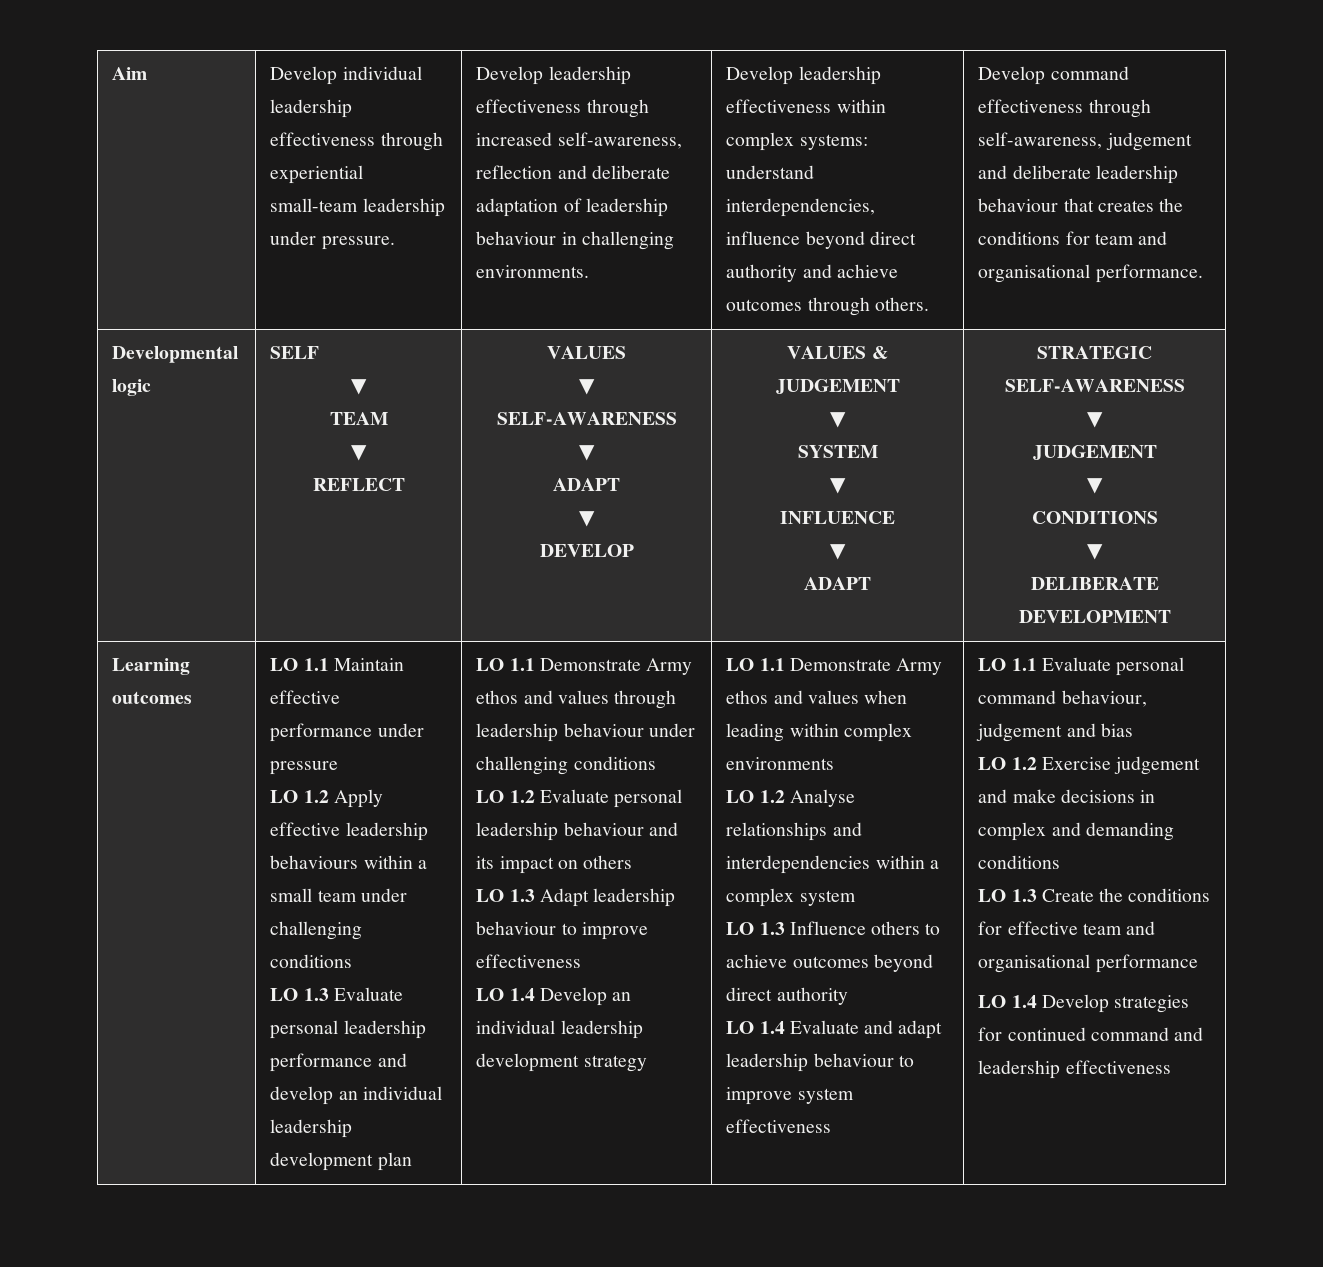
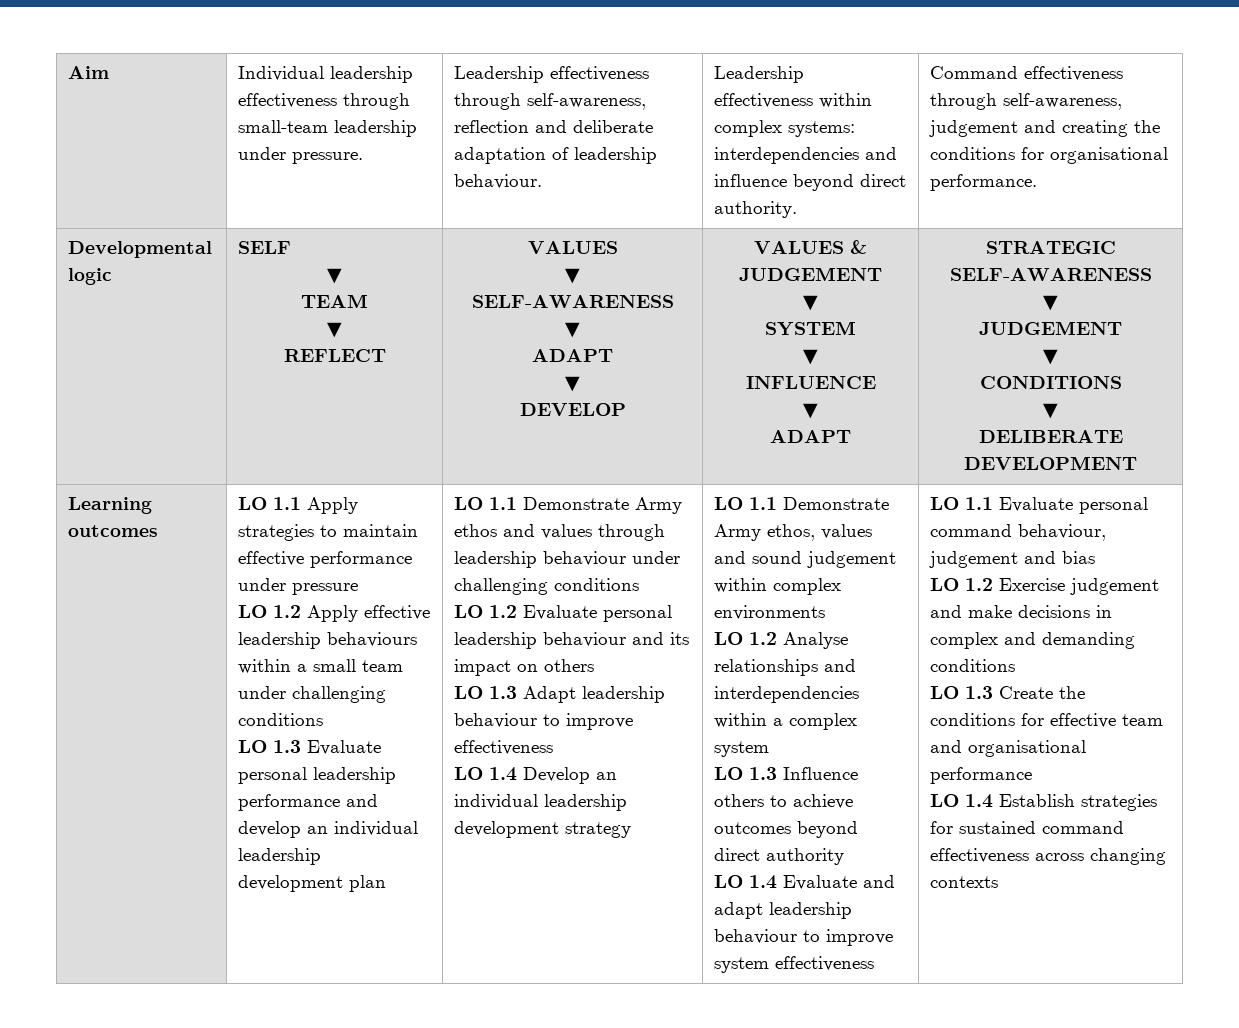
- Develop individual leadership effectiveness through experiential small-team leadership under pressure.
+ Individual leadership effectiveness through small-team leadership under pressure.
- Develop leadership effectiveness through increased self-awareness, reflection and deliberate adaptation of leadership behaviour in challenging environments. | Develop leadership effectiveness within complex systems: understand interdependencies, influence beyond direct authority and achieve outcomes through others. | Develop command effectiveness through self-awareness, judgement and deliberate leadership behaviour that creates the conditions for team and organisational performance.
+ Leadership effectiveness through self-awareness, reflection and deliberate adaptation of leadership behaviour. | Leadership effectiveness within complex systems: interdependencies and influence beyond direct authority. | Command effectiveness through self-awareness, judgement and creating the conditions for organisational performance.
- LO 1.1 Maintain effective performance under pressure
+ LO 1.1 Apply strategies to maintain effective performance under pressure
- LO 1.1 Demonstrate Army ethos and values when leading within complex environments
+ LO 1.1 Demonstrate Army ethos, values and sound judgement within complex environments
- LO 1.4 Develop strategies for continued command and leadership effectiveness
+ LO 1.4 Establish strategies for sustained command effectiveness across changing contexts

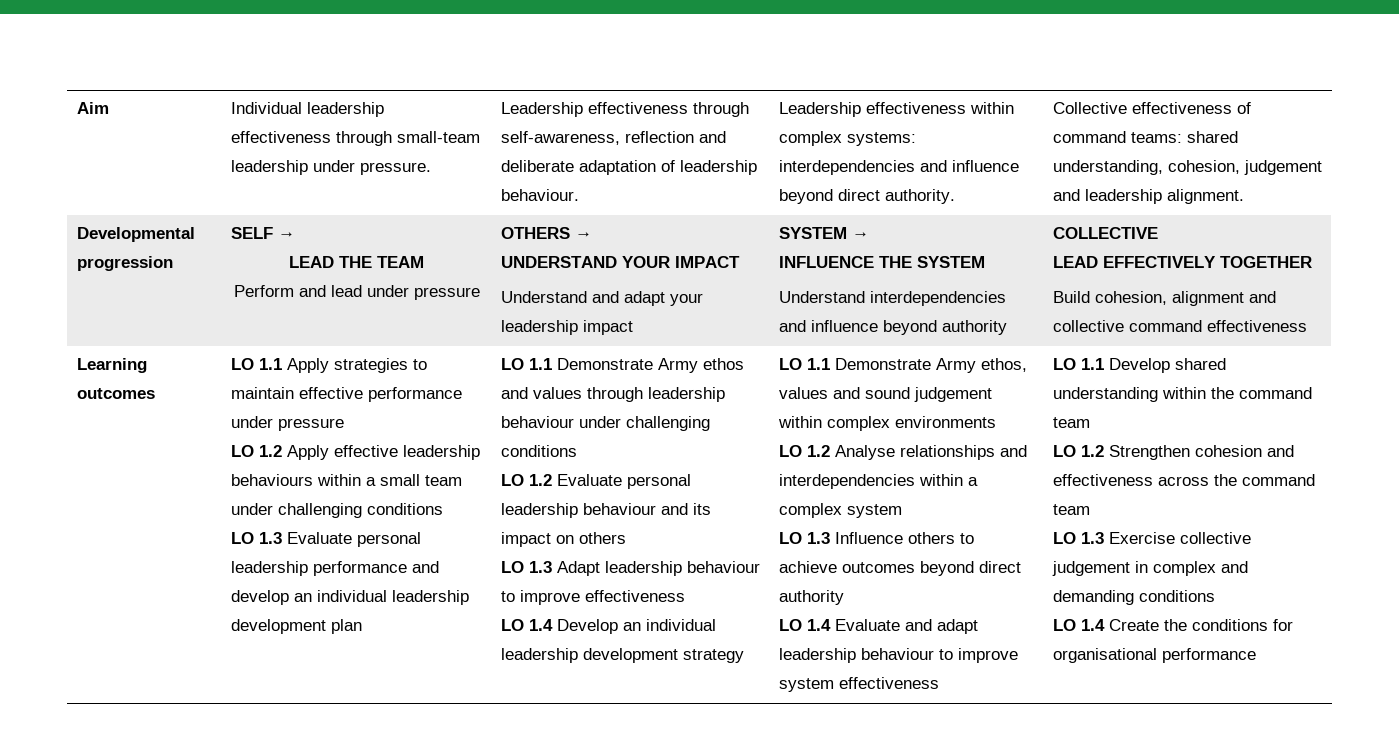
- Command effectiveness through self-awareness, judgement and creating the conditions for organisational performance.
+ Collective effectiveness of command teams: shared understanding, cohesion, judgement and leadership alignment.
- Developmental logic
+ Developmental progression
- SELF
- ▼
- TEAM
- ▼
- REFLECT | VALUES
- ▼
- SELF-AWARENESS
- ▼
- ADAPT
- ▼
- DEVELOP | VALUES & JUDGEMENT
- ▼
- SYSTEM
- ▼
- INFLUENCE
- ▼
- ADAPT | STRATEGIC SELF-AWARENESS
- ▼
- JUDGEMENT
- ▼
- CONDITIONS
- ▼
- DELIBERATE DEVELOPMENT
+ SELF →
+ LEAD THE TEAM
+ Perform and lead under pressure | OTHERS →
+ UNDERSTAND YOUR IMPACT
+ Understand and adapt your leadership impact | SYSTEM →
+ INFLUENCE THE SYSTEM
+ Understand interdependencies and influence beyond authority | COLLECTIVE
+ LEAD EFFECTIVELY TOGETHER
+ Build cohesion, alignment and collective command effectiveness
- LO 1.1 Evaluate personal command behaviour, judgement and bias
- LO 1.2 Exercise judgement and make decisions in complex and demanding conditions
+ LO 1.1 Develop shared understanding within the command team
+ LO 1.2 Strengthen cohesion and effectiveness across the command team
+ LO 1.3 Exercise collective judgement in complex and demanding conditions
- LO 1.3 Create the conditions for effective team and organisational performance
+ LO 1.4 Create the conditions for organisational performance
- LO 1.4 Establish strategies for sustained command effectiveness across changing contexts

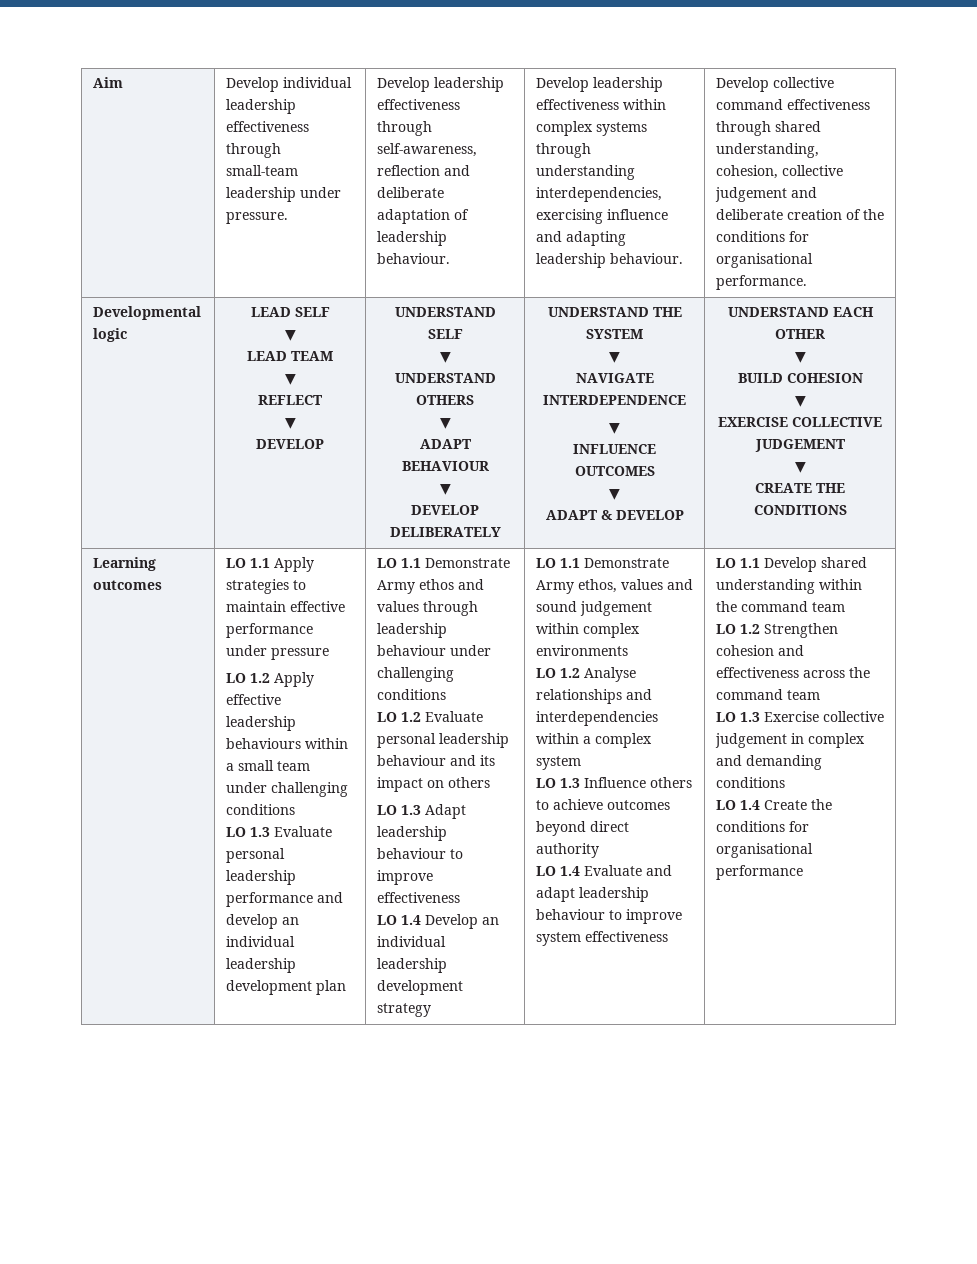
- Individual leadership effectiveness through small-team leadership under pressure.
+ Develop individual leadership effectiveness through small-team leadership under pressure.
- Leadership effectiveness through self-awareness, reflection and deliberate adaptation of leadership behaviour.
+ Develop leadership effectiveness through self-awareness, reflection and deliberate adaptation of leadership behaviour.
- Leadership effectiveness within complex systems: interdependencies and influence beyond direct authority. | Collective effectiveness of command teams: shared understanding, cohesion, judgement and leadership alignment.
+ Develop leadership effectiveness within complex systems through understanding interdependencies, exercising influence and adapting leadership behaviour. | Develop collective command effectiveness through shared understanding, cohesion, collective judgement and deliberate creation of the conditions for organisational performance.
- Developmental progression | SELF →
- LEAD THE TEAM
- Perform and lead under pressure | OTHERS →
- UNDERSTAND YOUR IMPACT
- Understand and adapt your leadership impact | SYSTEM →
- INFLUENCE THE SYSTEM
- Understand interdependencies and influence beyond authority | COLLECTIVE
- LEAD EFFECTIVELY TOGETHER
- Build cohesion, alignment and collective command effectiveness
+ Developmental logic | LEAD SELF
+ ▼
+ LEAD TEAM
+ ▼
+ REFLECT
+ ▼
+ DEVELOP | UNDERSTAND SELF
+ ▼
+ UNDERSTAND OTHERS
+ ▼
+ ADAPT BEHAVIOUR
+ ▼
+ DEVELOP DELIBERATELY | UNDERSTAND THE SYSTEM
+ ▼
+ NAVIGATE INTERDEPENDENCE
+ ▼
+ INFLUENCE OUTCOMES
+ ▼
+ ADAPT & DEVELOP | UNDERSTAND EACH OTHER
+ ▼
+ BUILD COHESION
+ ▼
+ EXERCISE COLLECTIVE JUDGEMENT
+ ▼
+ CREATE THE CONDITIONS

